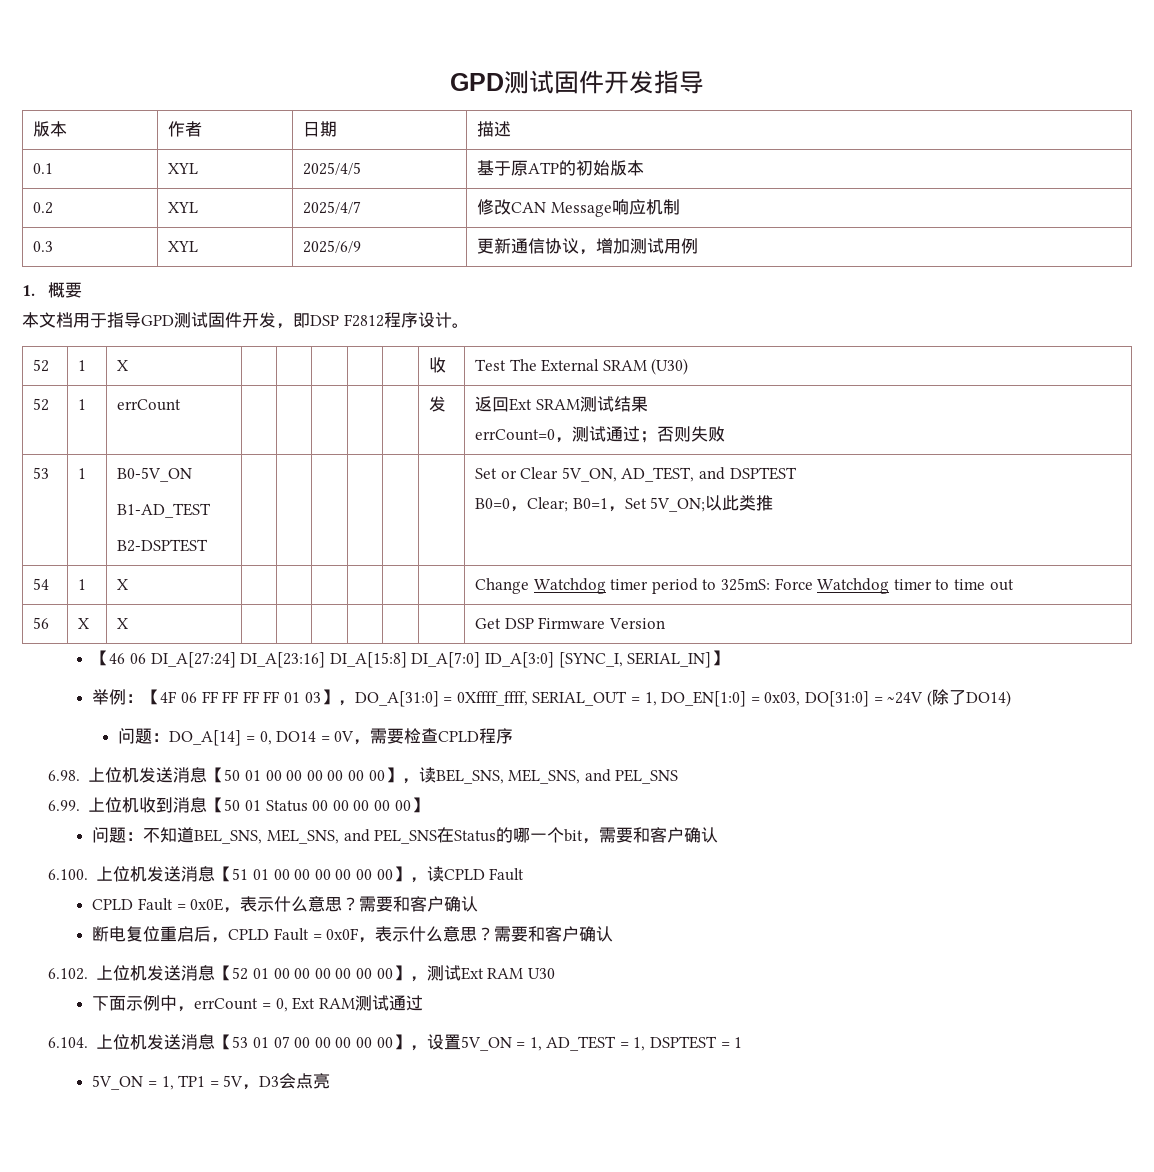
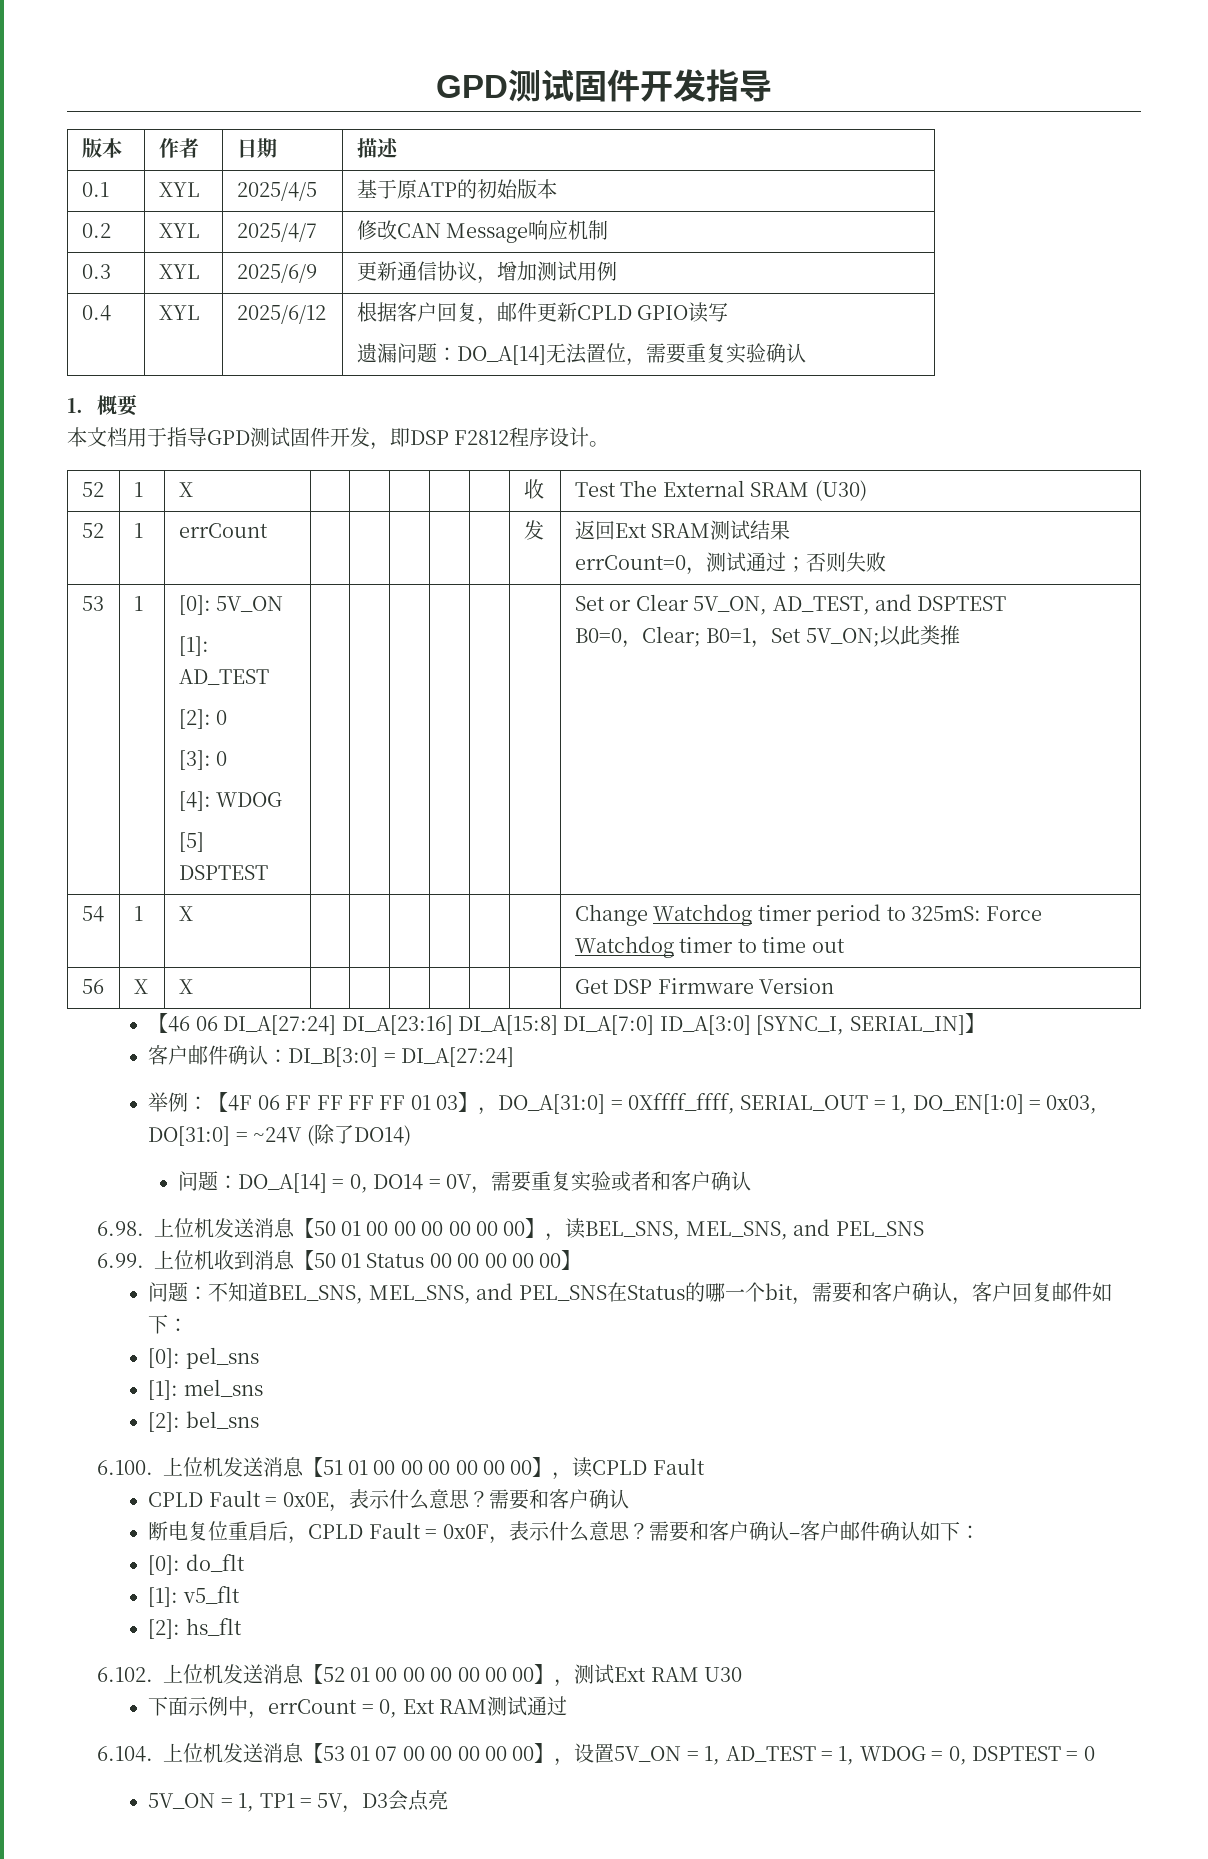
+ 0.4 | XYL | 2025/6/12 | 根据客户回复，邮件更新CPLD GPIO读写
+ 遗漏问题：DO_A[14]无法置位，需要重复实验确认
- 53 | 1 | B0-5V_ON
- B1-AD_TEST
- B2-DSPTEST | | | | | | | Set or Clear 5V_ON, AD_TEST, and DSPTEST
+ 53 | 1 | [0]: 5V_ON
+ [1]: AD_TEST
+ [2]: 0
+ [3]: 0
+ [4]: WDOG
+ [5] DSPTEST | | | | | | | Set or Clear 5V_ON, AD_TEST, and DSPTEST
+ 客户邮件确认：DI_B[3:0] = DI_A[27:24]
- 问题：DO_A[14] = 0, DO14 = 0V，需要检查CPLD程序
+ 问题：DO_A[14] = 0, DO14 = 0V，需要重复实验或者和客户确认
- 问题：不知道BEL_SNS, MEL_SNS, and PEL_SNS在Status的哪一个bit，需要和客户确认
+ 问题：不知道BEL_SNS, MEL_SNS, and PEL_SNS在Status的哪一个bit，需要和客户确认，客户回复邮件如下：
+ [0]: pel_sns
+ [1]: mel_sns
+ [2]: bel_sns
- 断电复位重启后，CPLD Fault = 0x0F，表示什么意思？需要和客户确认
+ 断电复位重启后，CPLD Fault = 0x0F，表示什么意思？需要和客户确认–客户邮件确认如下：
+ [0]: do_flt
+ [1]: v5_flt
+ [2]: hs_flt
- 6.104.上位机发送消息【53 01 07 00 00 00 00 00】，设置5V_ON = 1, AD_TEST = 1, DSPTEST = 1
+ 6.104.上位机发送消息【53 01 07 00 00 00 00 00】，设置5V_ON = 1, AD_TEST = 1, WDOG = 0, DSPTEST = 0

